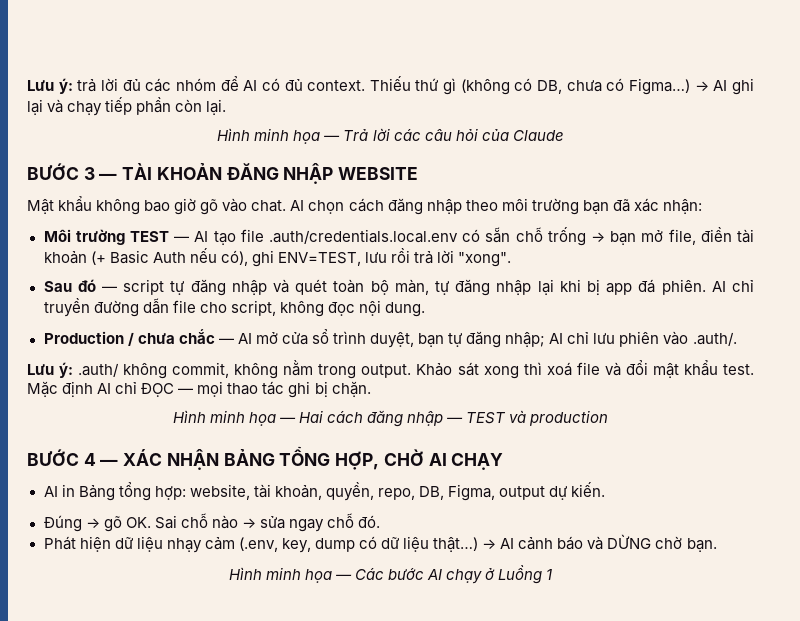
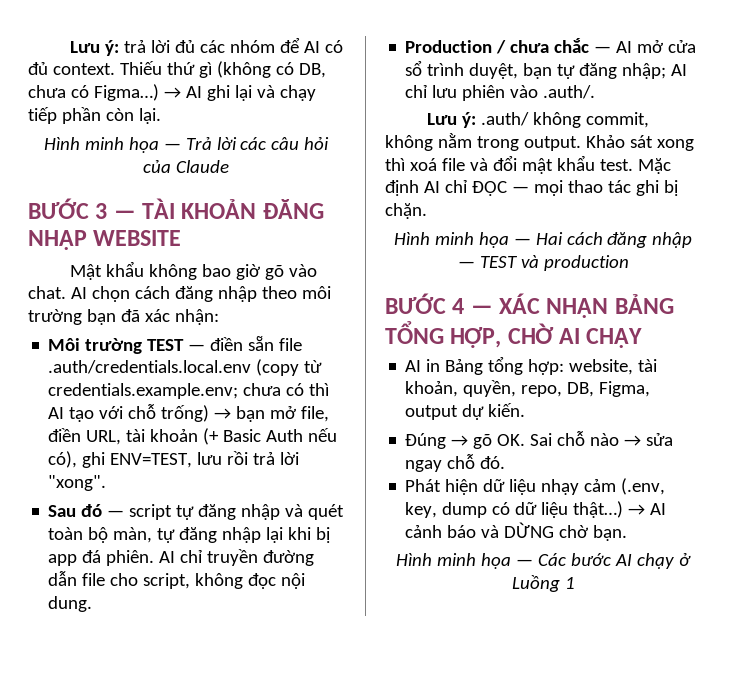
- Môi trường TEST — AI tạo file .auth/credentials.local.env có sẵn chỗ trống → bạn mở file, điền tài khoản (+ Basic Auth nếu có), ghi ENV=TEST, lưu rồi trả lời "xong".
+ Môi trường TEST — điền sẵn file .auth/credentials.local.env (copy từ credentials.example.env; chưa có thì AI tạo với chỗ trống) → bạn mở file, điền URL, tài khoản (+ Basic Auth nếu có), ghi ENV=TEST, lưu rồi trả lời "xong".

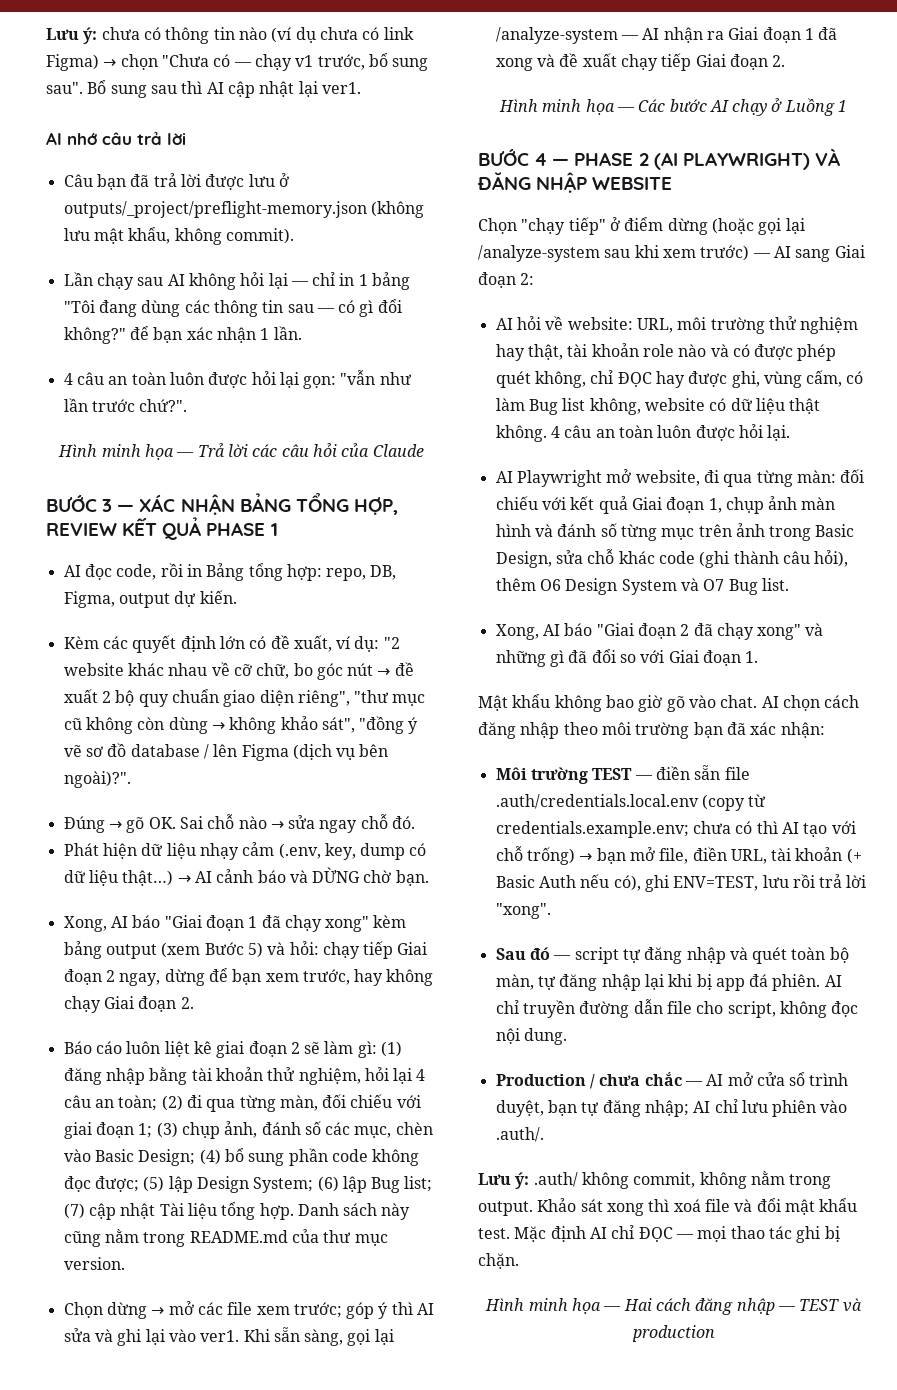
- Lưu ý: trả lời đủ các nhóm để AI có đủ context. Thiếu thứ gì (không có DB, chưa có Figma…) → AI ghi lại và chạy tiếp phần còn lại.
+ Lưu ý: chưa có thông tin nào (ví dụ chưa có link Figma) → chọn "Chưa có — chạy v1 trước, bổ sung sau". Bổ sung sau thì AI cập nhật lại ver1.
+ AI nhớ câu trả lời
+ Câu bạn đã trả lời được lưu ở outputs/_project/preflight-memory.json (không lưu mật khẩu, không commit).
+ Lần chạy sau AI không hỏi lại — chỉ in 1 bảng "Tôi đang dùng các thông tin sau — có gì đổi không?" để bạn xác nhận 1 lần.
+ 4 câu an toàn luôn được hỏi lại gọn: "vẫn như lần trước chứ?".
- BƯỚC 3 — TÀI KHOẢN ĐĂNG NHẬP WEBSITE
+ BƯỚC 3 — XÁC NHẬN BẢNG TỔNG HỢP, REVIEW KẾT QUẢ PHASE 1
+ AI đọc code, rồi in Bảng tổng hợp: repo, DB, Figma, output dự kiến.
+ Kèm các quyết định lớn có đề xuất, ví dụ: "2 website khác nhau về cỡ chữ, bo góc nút → đề xuất 2 bộ quy chuẩn giao diện riêng", "thư mục cũ không còn dùng → không khảo sát", "đồng ý vẽ sơ đồ database / lên Figma (dịch vụ bên ngoài)?".
+ Đúng → gõ OK. Sai chỗ nào → sửa ngay chỗ đó.
+ Phát hiện dữ liệu nhạy cảm (.env, key, dump có dữ liệu thật…) → AI cảnh báo và DỪNG chờ bạn.
+ Xong, AI báo "Giai đoạn 1 đã chạy xong" kèm bảng output (xem Bước 5) và hỏi: chạy tiếp Giai đoạn 2 ngay, dừng để bạn xem trước, hay không chạy Giai đoạn 2.
+ Báo cáo luôn liệt kê giai đoạn 2 sẽ làm gì: (1) đăng nhập bằng tài khoản thử nghiệm, hỏi lại 4 câu an toàn; (2) đi qua từng màn, đối chiếu với giai đoạn 1; (3) chụp ảnh, đánh số các mục, chèn vào Basic Design; (4) bổ sung phần code không đọc được; (5) lập Design System; (6) lập Bug list; (7) cập nhật Tài liệu tổng hợp. Danh sách này cũng nằm trong README.md của thư mục version.
+ Chọn dừng → mở các file xem trước; góp ý thì AI sửa và ghi lại vào ver1. Khi sẵn sàng, gọi lại /analyze-system — AI nhận ra Giai đoạn 1 đã xong và đề xuất chạy tiếp Giai đoạn 2.
+ Hình minh họa — Các bước AI chạy ở Luồng 1
+ BƯỚC 4 — PHASE 2 (AI PLAYWRIGHT) VÀ ĐĂNG NHẬP WEBSITE
+ Chọn "chạy tiếp" ở điểm dừng (hoặc gọi lại /analyze-system sau khi xem trước) — AI sang Giai đoạn 2:
+ AI hỏi về website: URL, môi trường thử nghiệm hay thật, tài khoản role nào và có được phép quét không, chỉ ĐỌC hay được ghi, vùng cấm, có làm Bug list không, website có dữ liệu thật không. 4 câu an toàn luôn được hỏi lại.
+ AI Playwright mở website, đi qua từng màn: đối chiếu với kết quả Giai đoạn 1, chụp ảnh màn hình và đánh số từng mục trên ảnh trong Basic Design, sửa chỗ khác code (ghi thành câu hỏi), thêm O6 Design System và O7 Bug list.
+ Xong, AI báo "Giai đoạn 2 đã chạy xong" và những gì đã đổi so với Giai đoạn 1.
- BƯỚC 4 — XÁC NHẬN BẢNG TỔNG HỢP, CHỜ AI CHẠY
- AI in Bảng tổng hợp: website, tài khoản, quyền, repo, DB, Figma, output dự kiến.
- Đúng → gõ OK. Sai chỗ nào → sửa ngay chỗ đó.
- Phát hiện dữ liệu nhạy cảm (.env, key, dump có dữ liệu thật…) → AI cảnh báo và DỪNG chờ bạn.
- Hình minh họa — Các bước AI chạy ở Luồng 1

